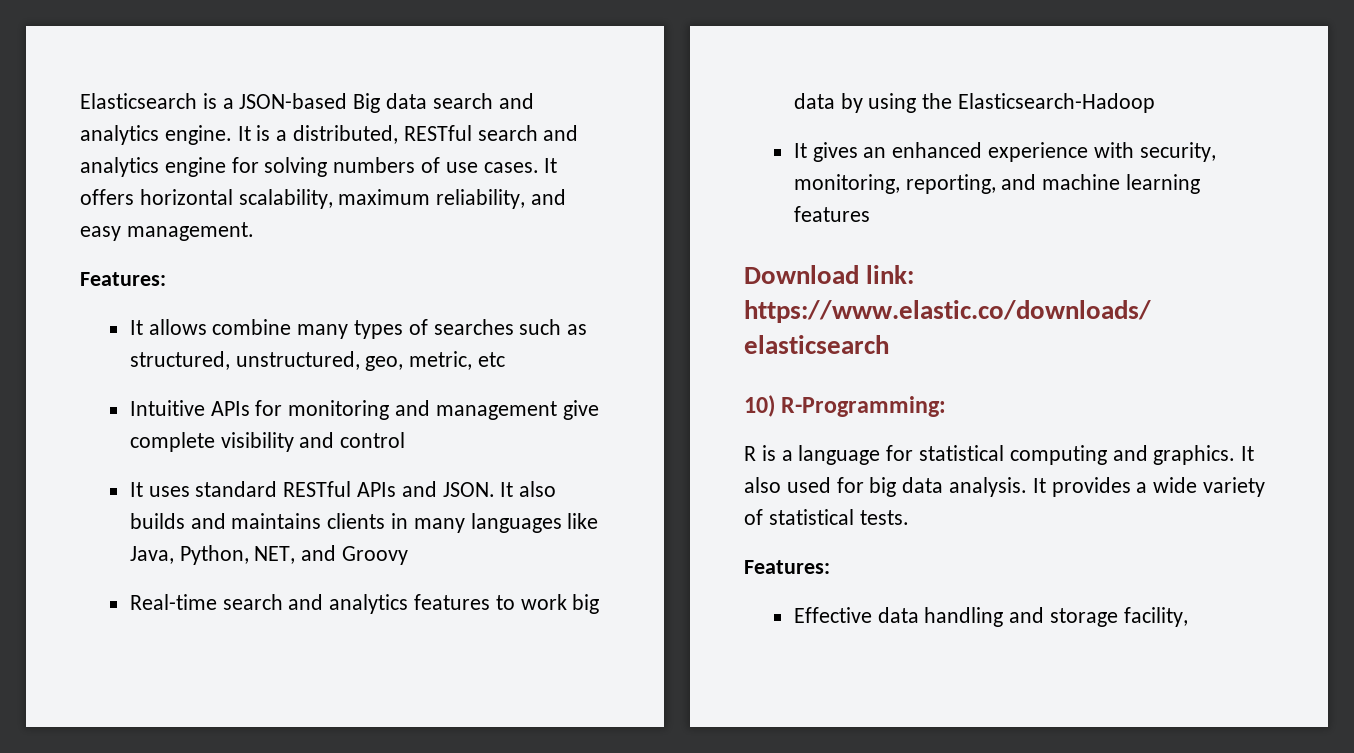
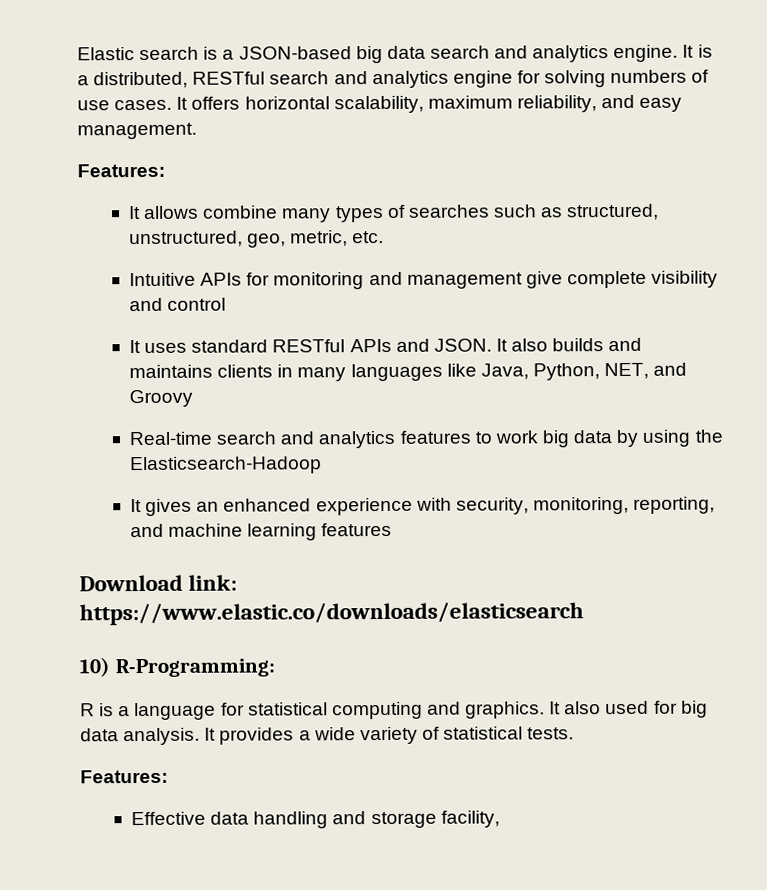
- Elasticsearch is a JSON-based Big data search and analytics engine.
+ Elastic search is a JSON-based big data search and analytics engine.
- It allows combine many types of searches such as structured, unstructured, geo, metric, etc
+ It allows combine many types of searches such as structured, unstructured, geo, metric, etc.

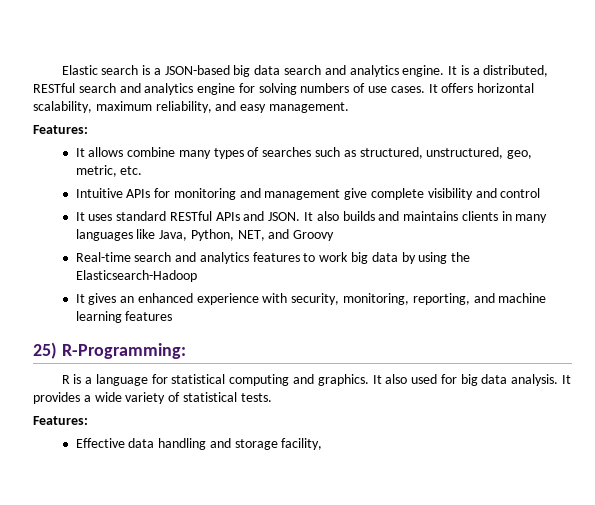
- Download link: https://www.elastic.co/downloads/elasticsearch
- 10) R-Programming:
+ 25) R-Programming:

